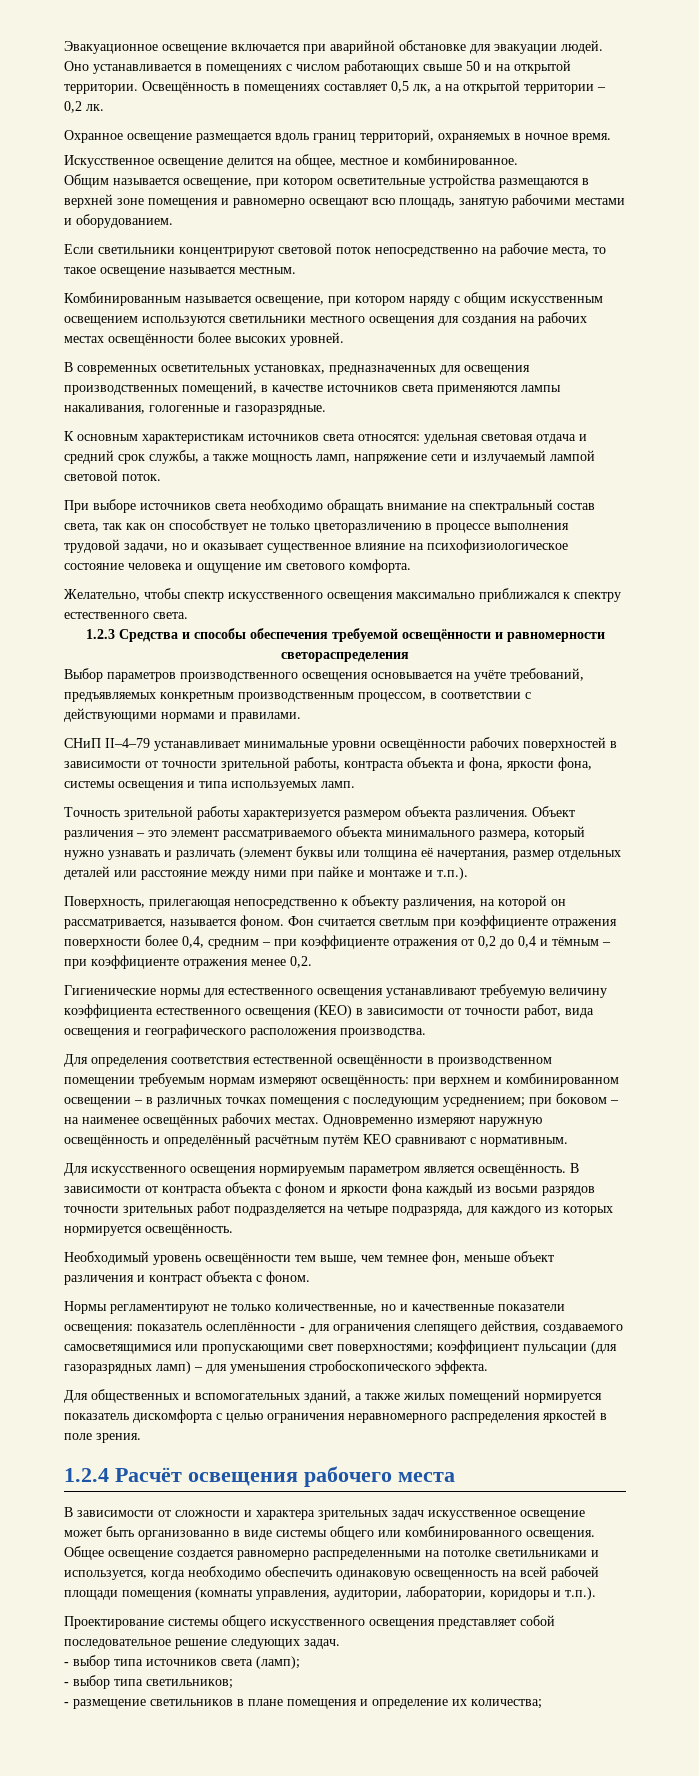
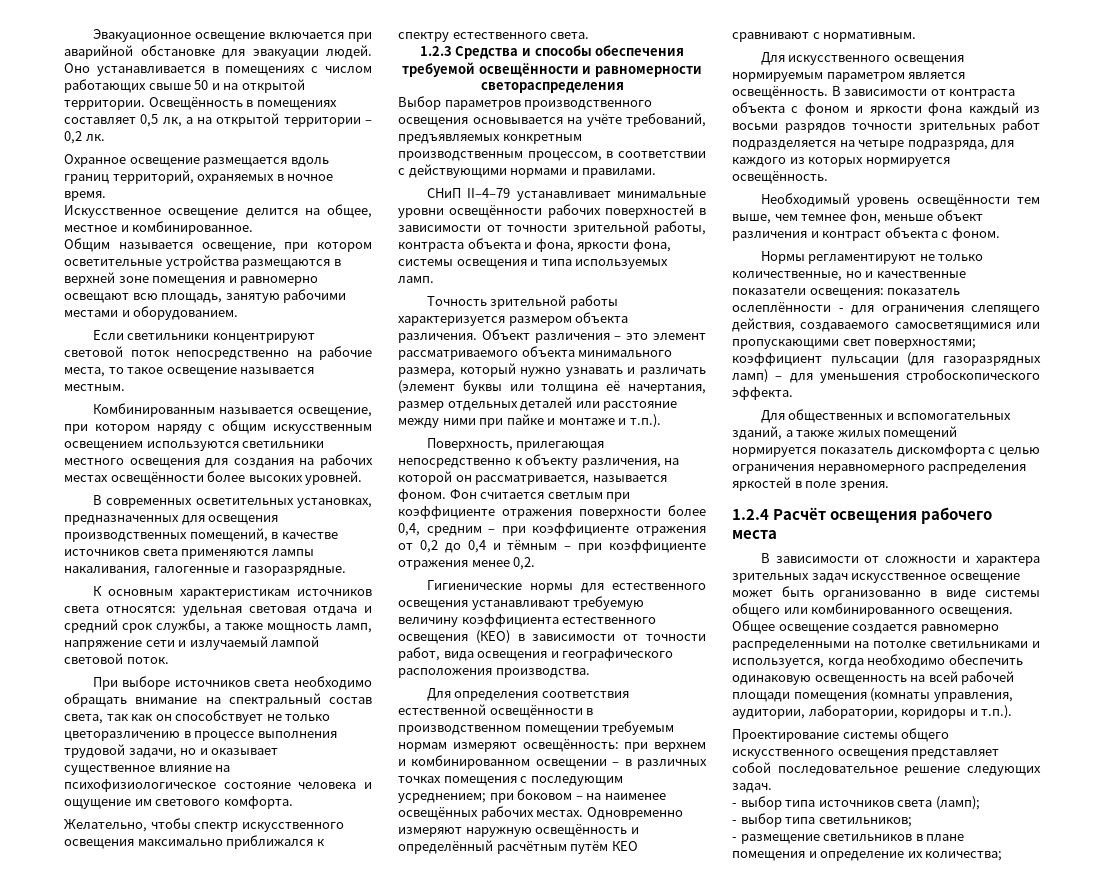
- В современных осветительных установках, предназначенных для освещения производственных помещений, в качестве источников света применяются лампы накаливания, гологенные и газоразрядные.
+ В современных осветительных установках, предназначенных для освещения производственных помещений, в качестве источников света применяются лампы накаливания, галогенные и газоразрядные.

